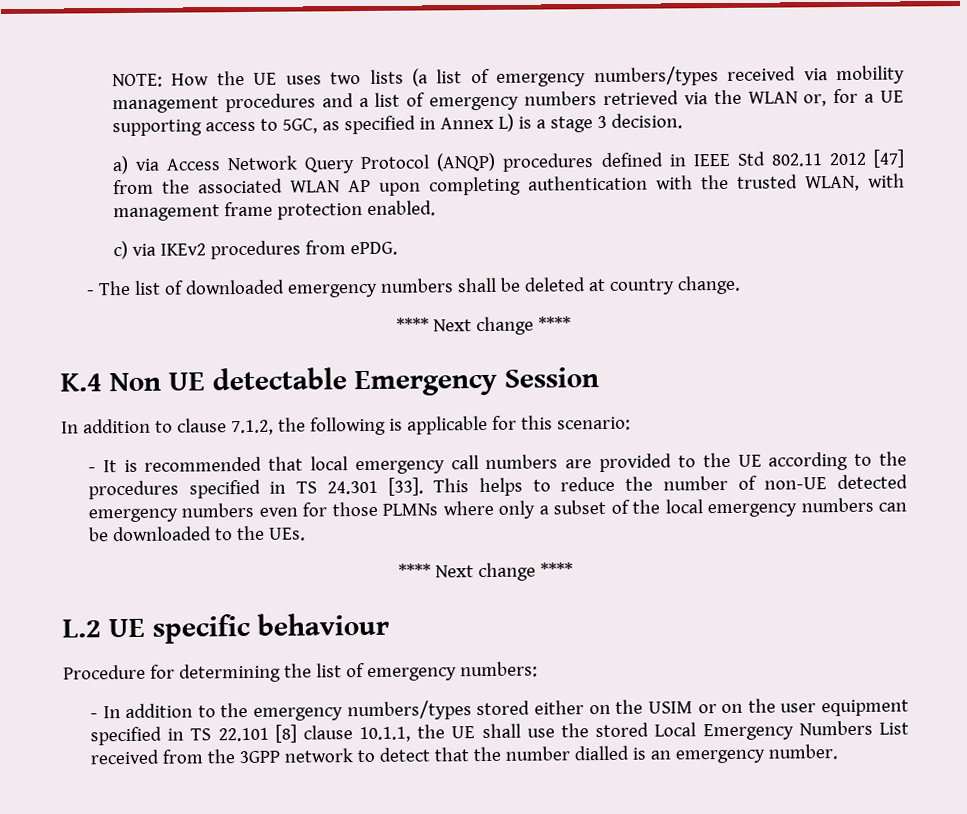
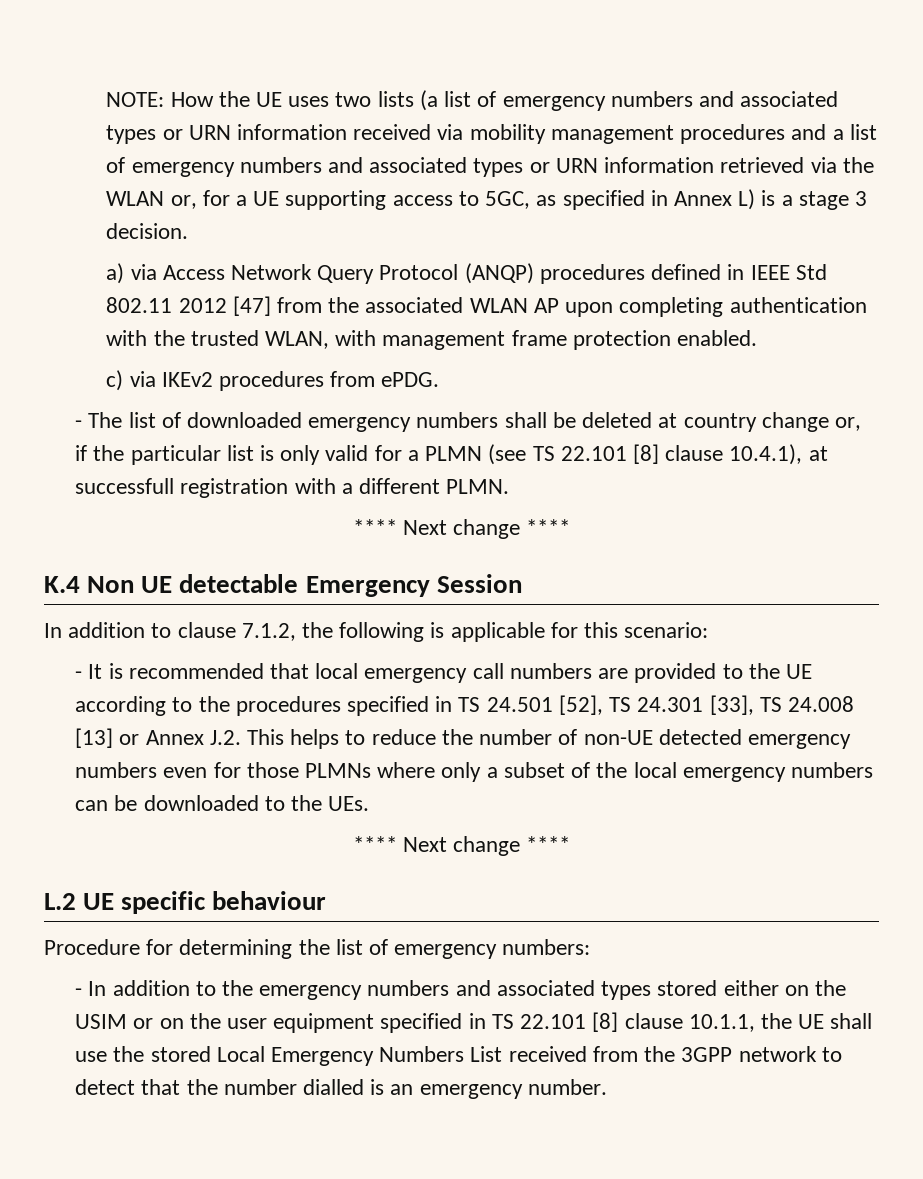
- NOTE: How the UE uses two lists (a list of emergency numbers/types received via mobility management procedures and a list of emergency numbers retrieved via the WLAN or, for a UE supporting access to 5GC, as specified in Annex L) is a stage 3 decision.
+ NOTE: How the UE uses two lists (a list of emergency numbers and associated types or URN information received via mobility management procedures and a list of emergency numbers and associated types or URN information retrieved via the WLAN or, for a UE supporting access to 5GC, as specified in Annex L) is a stage 3 decision.
- - The list of downloaded emergency numbers shall be deleted at country change.
+ - The list of downloaded emergency numbers shall be deleted at country change or, if the particular list is only valid for a PLMN (see TS 22.101 [8] clause 10.4.1), at successfull registration with a different PLMN.
- - It is recommended that local emergency call numbers are provided to the UE according to the procedures specified in TS 24.301 [33]. This helps to reduce the number of non-UE detected emergency numbers even for those PLMNs where only a subset of the local emergency numbers can be downloaded to the UEs.
+ - It is recommended that local emergency call numbers are provided to the UE according to the procedures specified in TS 24.501 [52], TS 24.301 [33], TS 24.008 [13] or Annex J.2. This helps to reduce the number of non-UE detected emergency numbers even for those PLMNs where only a subset of the local emergency numbers can be downloaded to the UEs.
- - In addition to the emergency numbers/types stored either on the USIM or on the user equipment specified in TS 22.101 [8] clause 10.1.1, the UE shall use the stored Local Emergency Numbers List received from the 3GPP network to detect that the number dialled is an emergency number.
+ - In addition to the emergency numbers and associated types stored either on the USIM or on the user equipment specified in TS 22.101 [8] clause 10.1.1, the UE shall use the stored Local Emergency Numbers List received from the 3GPP network to detect that the number dialled is an emergency number.

